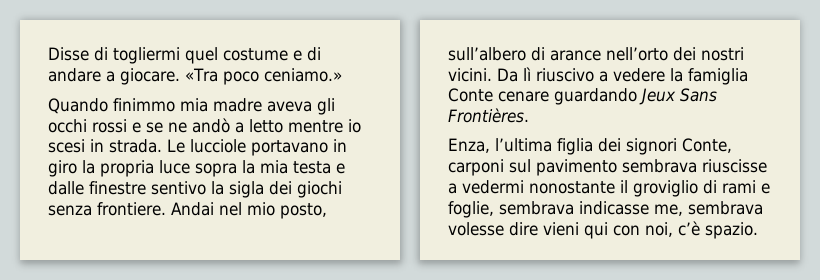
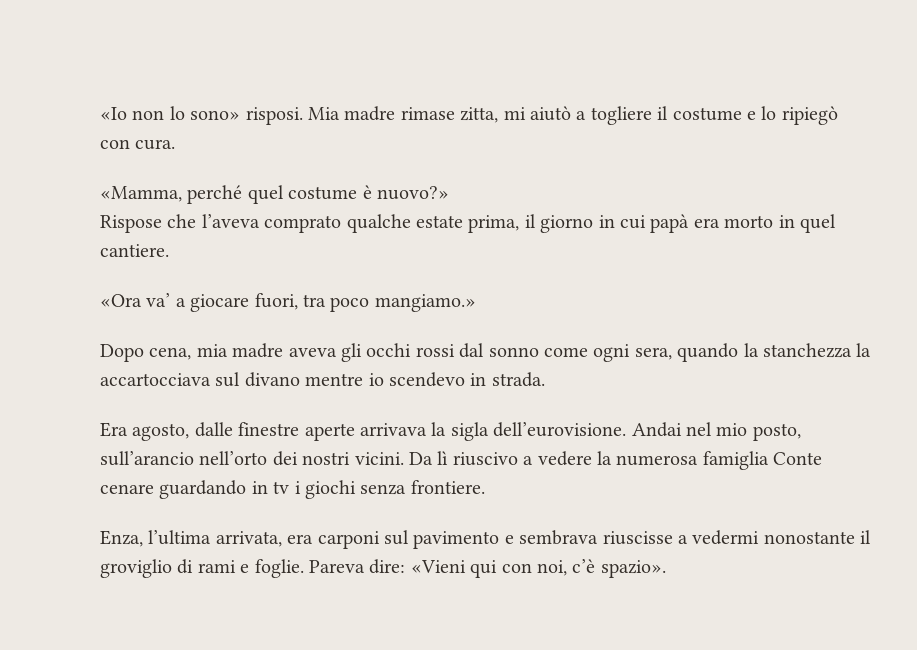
- Disse di togliermi quel costume e di andare a giocare. «Tra poco ceniamo.»
- Quando finimmo mia madre aveva gli occhi rossi e se ne andò a letto mentre io scesi in strada. Le lucciole portavano in giro la propria luce sopra la mia testa e dalle finestre sentivo la sigla dei giochi senza frontiere.
+ «Io non lo sono» risposi. Mia madre rimase zitta, mi aiutò a togliere il costume e lo ripiegò con cura.
+ «Mamma, perché quel costume è nuovo?»
+ Rispose che l’aveva comprato qualche estate prima, il giorno in cui papà era morto in quel cantiere.
+ «Ora va’ a giocare fuori, tra poco mangiamo.»
+ Dopo cena, mia madre aveva gli occhi rossi dal sonno come ogni sera, quando la stanchezza la accartocciava sul divano mentre io scendevo in strada.
+ Era agosto, dalle finestre aperte arrivava la sigla dell’eurovisione.
- Andai nel mio posto, sull’albero di arance nell’orto dei nostri vicini.
+ Andai nel mio posto, sull’arancio nell’orto dei nostri vicini.
- Da lì riuscivo a vedere la famiglia Conte cenare guardando Jeux Sans Frontières.
- Enza, l’ultima figlia dei signori Conte, carponi sul pavimento sembrava riuscisse a vedermi nonostante il groviglio di rami e foglie, sembrava indicasse me, sembrava volesse dire vieni qui con noi, c’è spazio.
+ Da lì riuscivo a vedere la numerosa famiglia Conte cenare guardando in tv i giochi senza frontiere.
+ Enza, l’ultima arrivata, era carponi sul pavimento e sembrava riuscisse a vedermi nonostante il groviglio di rami e foglie. Pareva dire: «Vieni qui con noi, c’è spazio».

